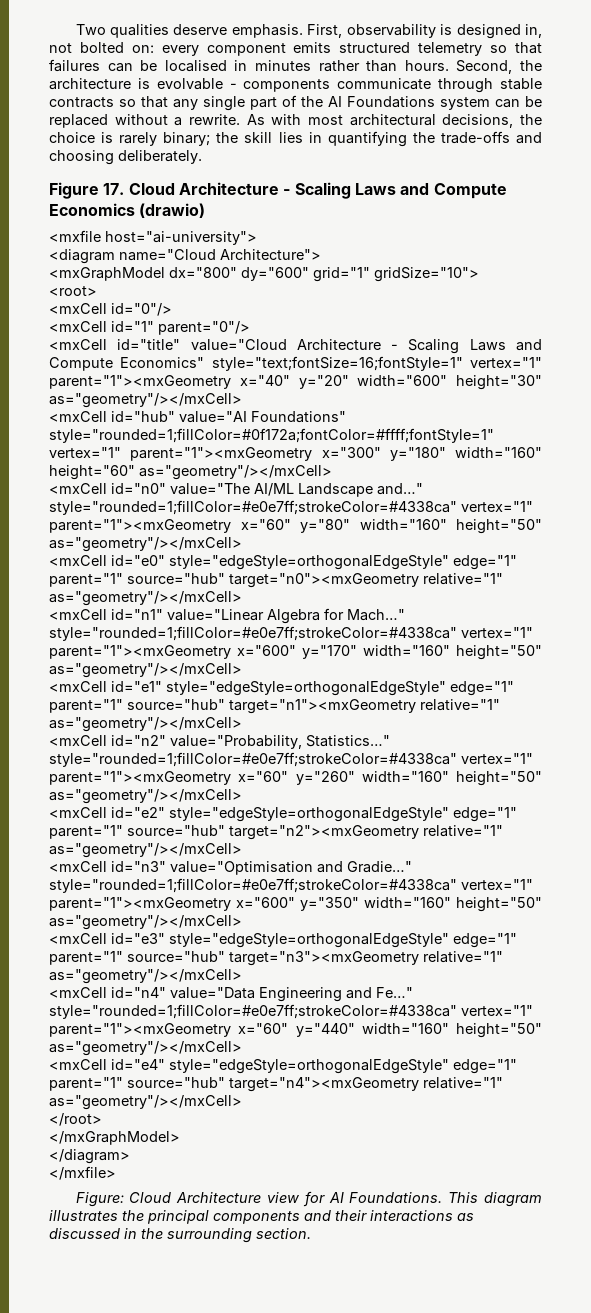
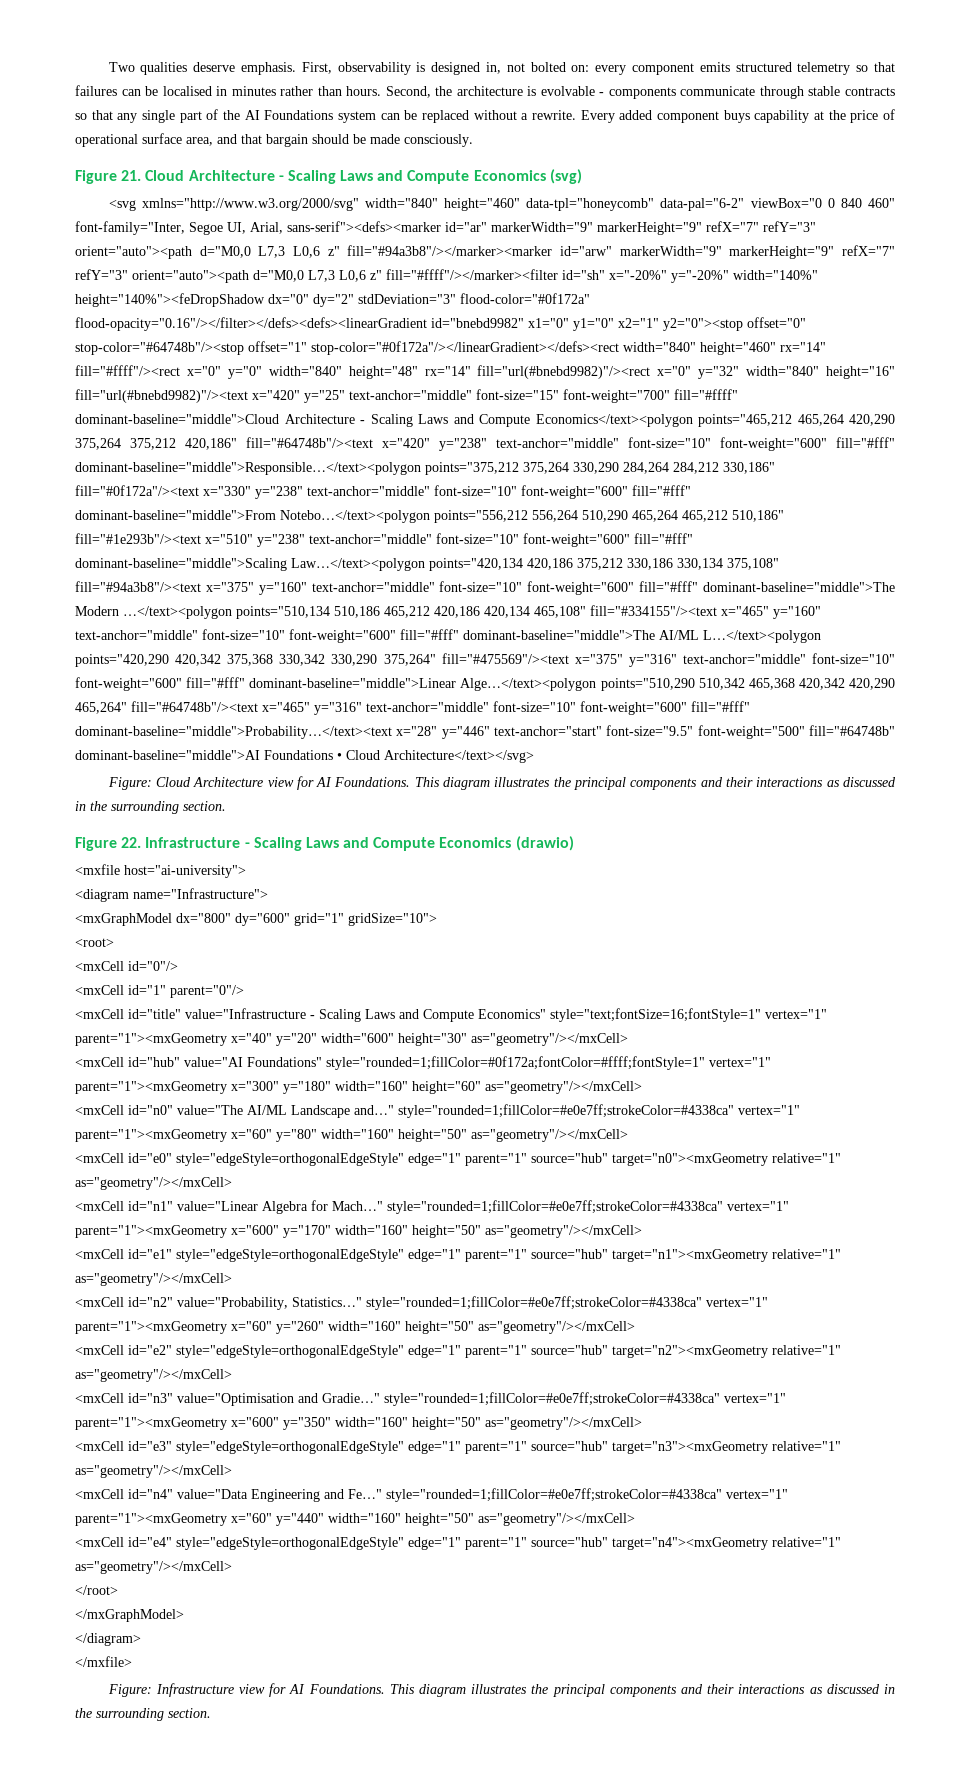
- As with most architectural decisions, the choice is rarely binary; the skill lies in quantifying the trade-offs and choosing deliberately.
- Figure 17. Cloud Architecture - Scaling Laws and Compute Economics (drawio)
+ Every added component buys capability at the price of operational surface area, and that bargain should be made consciously.
+ Figure 21. Cloud Architecture - Scaling Laws and Compute Economics (svg)
+ <svg xmlns="http://www.w3.org/2000/svg" width="840" height="460" data-tpl="honeycomb" data-pal="6-2" viewBox="0 0 840 460" font-family="Inter, Segoe UI, Arial, sans-serif"><defs><marker id="ar" markerWidth="9" markerHeight="9" refX="7" refY="3" orient="auto"><path d="M0,0 L7,3 L0,6 z" fill="#94a3b8"/></marker><marker id="arw" markerWidth="9" markerHeight="9" refX="7" refY="3" orient="auto"><path d="M0,0 L7,3 L0,6 z" fill="#ffff"/></marker><filter id="sh" x="-20%" y="-20%" width="140%" height="140%"><feDropShadow dx="0" dy="2" stdDeviation="3" flood-color="#0f172a" flood-opacity="0.16"/></filter></defs><defs><linearGradient id="bnebd9982" x1="0" y1="0" x2="1" y2="0"><stop offset="0" stop-color="#64748b"/><stop offset="1" stop-color="#0f172a"/></linearGradient></defs><rect width="840" height="460" rx="14" fill="#ffff"/><rect x="0" y="0" width="840" height="48" rx="14" fill="url(#bnebd9982)"/><rect x="0" y="32" width="840" height="16" fill="url(#bnebd9982)"/><text x="420" y="25" text-anchor="middle" font-size="15" font-weight="700" fill="#ffff" dominant-baseline="middle">Cloud Architecture - Scaling Laws and Compute Economics</text><polygon points="465,212 465,264 420,290 375,264 375,212 420,186" fill="#64748b"/><text x="420" y="238" text-anchor="middle" font-size="10" font-weight="600" fill="#fff" dominant-baseline="middle">Responsible…</text><polygon points="375,212 375,264 330,290 284,264 284,212 330,186" fill="#0f172a"/><text x="330" y="238" text-anchor="middle" font-size="10" font-weight="600" fill="#fff" dominant-baseline="middle">From Notebo…</text><polygon points="556,212 556,264 510,290 465,264 465,212 510,186" fill="#1e293b"/><text x="510" y="238" text-anchor="middle" font-size="10" font-weight="600" fill="#fff" dominant-baseline="middle">Scaling Law…</text><polygon points="420,134 420,186 375,212 330,186 330,134 375,108" fill="#94a3b8"/><text x="375" y="160" text-anchor="middle" font-size="10" font-weight="600" fill="#fff" dominant-baseline="middle">The Modern …</text><polygon points="510,134 510,186 465,212 420,186 420,134 465,108" fill="#334155"/><text x="465" y="160" text-anchor="middle" font-size="10" font-weight="600" fill="#fff" dominant-baseline="middle">The AI/ML L…</text><polygon points="420,290 420,342 375,368 330,342 330,290 375,264" fill="#475569"/><text x="375" y="316" text-anchor="middle" font-size="10" font-weight="600" fill="#fff" dominant-baseline="middle">Linear Alge…</text><polygon points="510,290 510,342 465,368 420,342 420,290 465,264" fill="#64748b"/><text x="465" y="316" text-anchor="middle" font-size="10" font-weight="600" fill="#fff" dominant-baseline="middle">Probability…</text><text x="28" y="446" text-anchor="start" font-size="9.5" font-weight="500" fill="#64748b" dominant-baseline="middle">AI Foundations • Cloud Architecture</text></svg>
+ Figure: Cloud Architecture view for AI Foundations. This diagram illustrates the principal components and their interactions as discussed in the surrounding section.
+ Figure 22. Infrastructure - Scaling Laws and Compute Economics (drawio)
- <diagram name="Cloud Architecture">
+ <diagram name="Infrastructure">
- <mxCell id="title" value="Cloud Architecture - Scaling Laws and Compute Economics" style="text;fontSize=16;fontStyle=1" vertex="1" parent="1"><mxGeometry x="40" y="20" width="600" height="30" as="geometry"/></mxCell>
+ <mxCell id="title" value="Infrastructure - Scaling Laws and Compute Economics" style="text;fontSize=16;fontStyle=1" vertex="1" parent="1"><mxGeometry x="40" y="20" width="600" height="30" as="geometry"/></mxCell>
- Figure: Cloud Architecture view for AI Foundations.
+ Figure: Infrastructure view for AI Foundations.

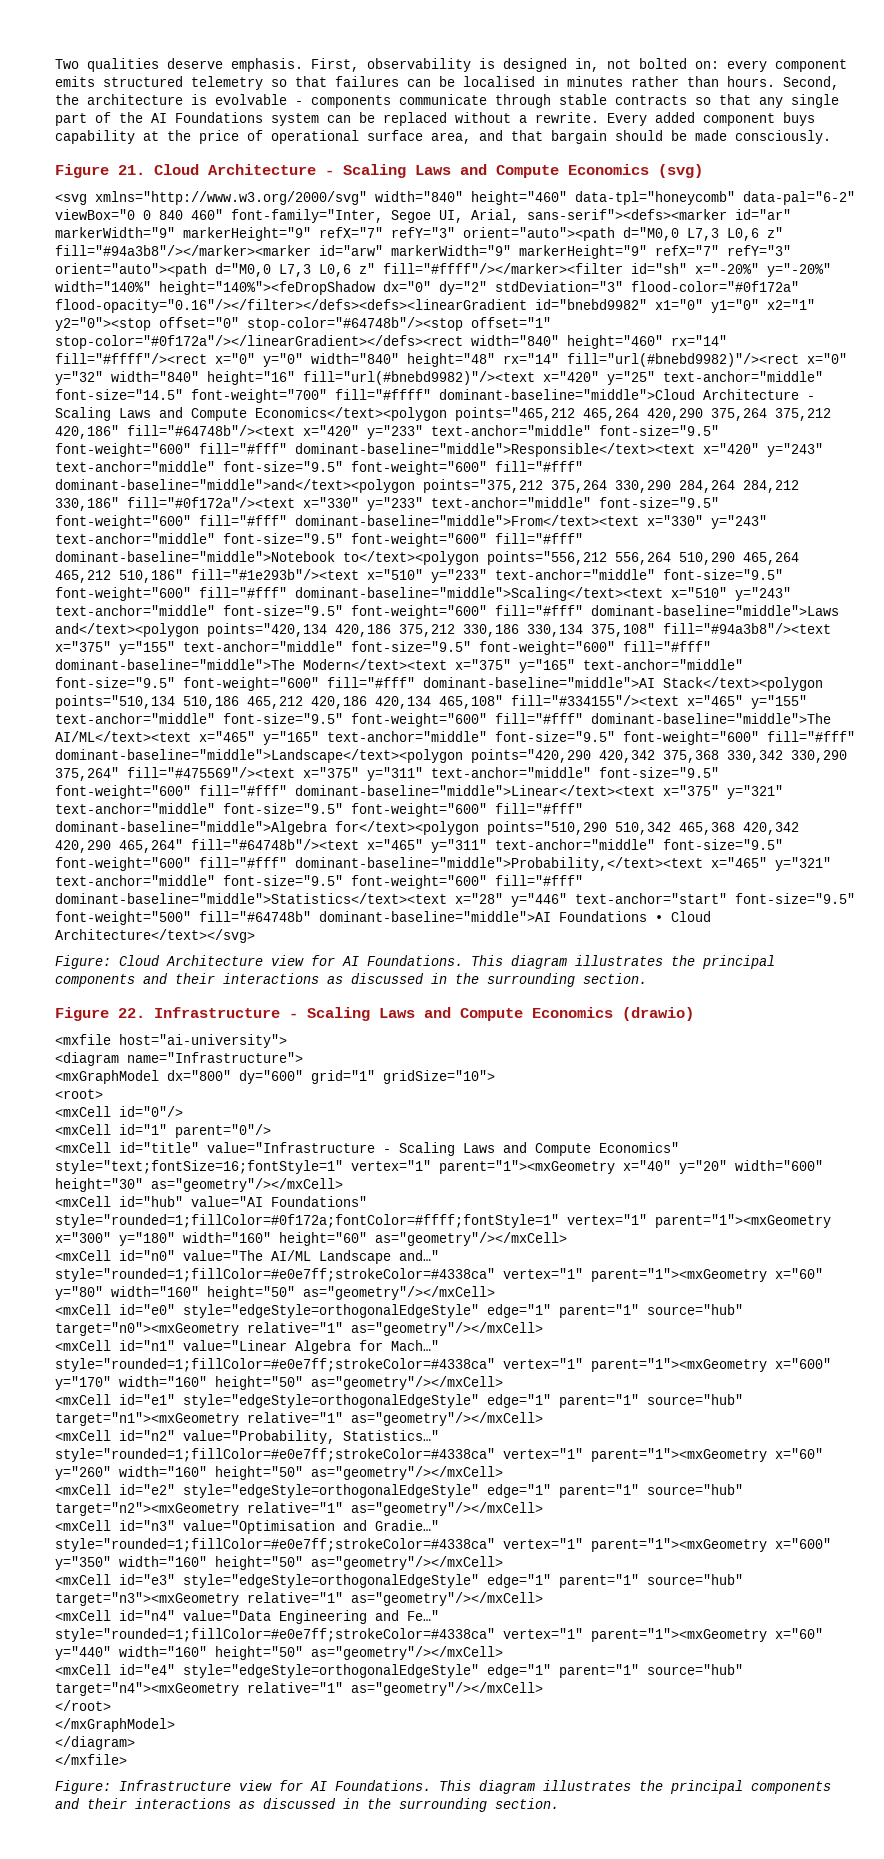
- <svg xmlns="http://www.w3.org/2000/svg" width="840" height="460" data-tpl="honeycomb" data-pal="6-2" viewBox="0 0 840 460" font-family="Inter, Segoe UI, Arial, sans-serif"><defs><marker id="ar" markerWidth="9" markerHeight="9" refX="7" refY="3" orient="auto"><path d="M0,0 L7,3 L0,6 z" fill="#94a3b8"/></marker><marker id="arw" markerWidth="9" markerHeight="9" refX="7" refY="3" orient="auto"><path d="M0,0 L7,3 L0,6 z" fill="#ffff"/></marker><filter id="sh" x="-20%" y="-20%" width="140%" height="140%"><feDropShadow dx="0" dy="2" stdDeviation="3" flood-color="#0f172a" flood-opacity="0.16"/></filter></defs><defs><linearGradient id="bnebd9982" x1="0" y1="0" x2="1" y2="0"><stop offset="0" stop-color="#64748b"/><stop offset="1" stop-color="#0f172a"/></linearGradient></defs><rect width="840" height="460" rx="14" fill="#ffff"/><rect x="0" y="0" width="840" height="48" rx="14" fill="url(#bnebd9982)"/><rect x="0" y="32" width="840" height="16" fill="url(#bnebd9982)"/><text x="420" y="25" text-anchor="middle" font-size="15" font-weight="700" fill="#ffff" dominant-baseline="middle">Cloud Architecture - Scaling Laws and Compute Economics</text><polygon points="465,212 465,264 420,290 375,264 375,212 420,186" fill="#64748b"/><text x="420" y="238" text-anchor="middle" font-size="10" font-weight="600" fill="#fff" dominant-baseline="middle">Responsible…</text><polygon points="375,212 375,264 330,290 284,264 284,212 330,186" fill="#0f172a"/><text x="330" y="238" text-anchor="middle" font-size="10" font-weight="600" fill="#fff" dominant-baseline="middle">From Notebo…</text><polygon points="556,212 556,264 510,290 465,264 465,212 510,186" fill="#1e293b"/><text x="510" y="238" text-anchor="middle" font-size="10" font-weight="600" fill="#fff" dominant-baseline="middle">Scaling Law…</text><polygon points="420,134 420,186 375,212 330,186 330,134 375,108" fill="#94a3b8"/><text x="375" y="160" text-anchor="middle" font-size="10" font-weight="600" fill="#fff" dominant-baseline="middle">The Modern …</text><polygon points="510,134 510,186 465,212 420,186 420,134 465,108" fill="#334155"/><text x="465" y="160" text-anchor="middle" font-size="10" font-weight="600" fill="#fff" dominant-baseline="middle">The AI/ML L…</text><polygon points="420,290 420,342 375,368 330,342 330,290 375,264" fill="#475569"/><text x="375" y="316" text-anchor="middle" font-size="10" font-weight="600" fill="#fff" dominant-baseline="middle">Linear Alge…</text><polygon points="510,290 510,342 465,368 420,342 420,290 465,264" fill="#64748b"/><text x="465" y="316" text-anchor="middle" font-size="10" font-weight="600" fill="#fff" dominant-baseline="middle">Probability…</text><text x="28" y="446" text-anchor="start" font-size="9.5" font-weight="500" fill="#64748b" dominant-baseline="middle">AI Foundations • Cloud Architecture</text></svg>
+ <svg xmlns="http://www.w3.org/2000/svg" width="840" height="460" data-tpl="honeycomb" data-pal="6-2" viewBox="0 0 840 460" font-family="Inter, Segoe UI, Arial, sans-serif"><defs><marker id="ar" markerWidth="9" markerHeight="9" refX="7" refY="3" orient="auto"><path d="M0,0 L7,3 L0,6 z" fill="#94a3b8"/></marker><marker id="arw" markerWidth="9" markerHeight="9" refX="7" refY="3" orient="auto"><path d="M0,0 L7,3 L0,6 z" fill="#ffff"/></marker><filter id="sh" x="-20%" y="-20%" width="140%" height="140%"><feDropShadow dx="0" dy="2" stdDeviation="3" flood-color="#0f172a" flood-opacity="0.16"/></filter></defs><defs><linearGradient id="bnebd9982" x1="0" y1="0" x2="1" y2="0"><stop offset="0" stop-color="#64748b"/><stop offset="1" stop-color="#0f172a"/></linearGradient></defs><rect width="840" height="460" rx="14" fill="#ffff"/><rect x="0" y="0" width="840" height="48" rx="14" fill="url(#bnebd9982)"/><rect x="0" y="32" width="840" height="16" fill="url(#bnebd9982)"/><text x="420" y="25" text-anchor="middle" font-size="14.5" font-weight="700" fill="#ffff" dominant-baseline="middle">Cloud Architecture - Scaling Laws and Compute Economics</text><polygon points="465,212 465,264 420,290 375,264 375,212 420,186" fill="#64748b"/><text x="420" y="233" text-anchor="middle" font-size="9.5" font-weight="600" fill="#fff" dominant-baseline="middle">Responsible</text><text x="420" y="243" text-anchor="middle" font-size="9.5" font-weight="600" fill="#fff" dominant-baseline="middle">and</text><polygon points="375,212 375,264 330,290 284,264 284,212 330,186" fill="#0f172a"/><text x="330" y="233" text-anchor="middle" font-size="9.5" font-weight="600" fill="#fff" dominant-baseline="middle">From</text><text x="330" y="243" text-anchor="middle" font-size="9.5" font-weight="600" fill="#fff" dominant-baseline="middle">Notebook to</text><polygon points="556,212 556,264 510,290 465,264 465,212 510,186" fill="#1e293b"/><text x="510" y="233" text-anchor="middle" font-size="9.5" font-weight="600" fill="#fff" dominant-baseline="middle">Scaling</text><text x="510" y="243" text-anchor="middle" font-size="9.5" font-weight="600" fill="#fff" dominant-baseline="middle">Laws and</text><polygon points="420,134 420,186 375,212 330,186 330,134 375,108" fill="#94a3b8"/><text x="375" y="155" text-anchor="middle" font-size="9.5" font-weight="600" fill="#fff" dominant-baseline="middle">The Modern</text><text x="375" y="165" text-anchor="middle" font-size="9.5" font-weight="600" fill="#fff" dominant-baseline="middle">AI Stack</text><polygon points="510,134 510,186 465,212 420,186 420,134 465,108" fill="#334155"/><text x="465" y="155" text-anchor="middle" font-size="9.5" font-weight="600" fill="#fff" dominant-baseline="middle">The AI/ML</text><text x="465" y="165" text-anchor="middle" font-size="9.5" font-weight="600" fill="#fff" dominant-baseline="middle">Landscape</text><polygon points="420,290 420,342 375,368 330,342 330,290 375,264" fill="#475569"/><text x="375" y="311" text-anchor="middle" font-size="9.5" font-weight="600" fill="#fff" dominant-baseline="middle">Linear</text><text x="375" y="321" text-anchor="middle" font-size="9.5" font-weight="600" fill="#fff" dominant-baseline="middle">Algebra for</text><polygon points="510,290 510,342 465,368 420,342 420,290 465,264" fill="#64748b"/><text x="465" y="311" text-anchor="middle" font-size="9.5" font-weight="600" fill="#fff" dominant-baseline="middle">Probability,</text><text x="465" y="321" text-anchor="middle" font-size="9.5" font-weight="600" fill="#fff" dominant-baseline="middle">Statistics</text><text x="28" y="446" text-anchor="start" font-size="9.5" font-weight="500" fill="#64748b" dominant-baseline="middle">AI Foundations • Cloud Architecture</text></svg>

